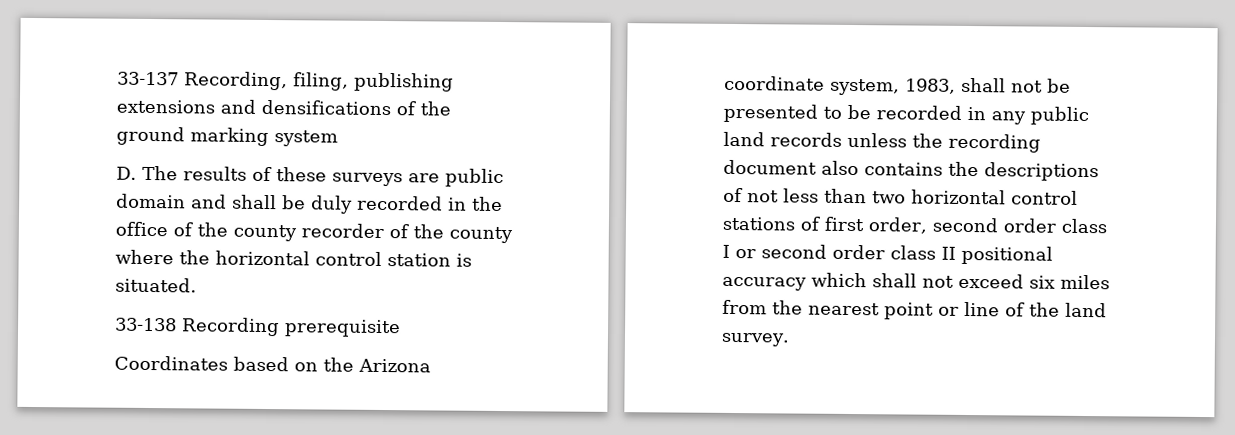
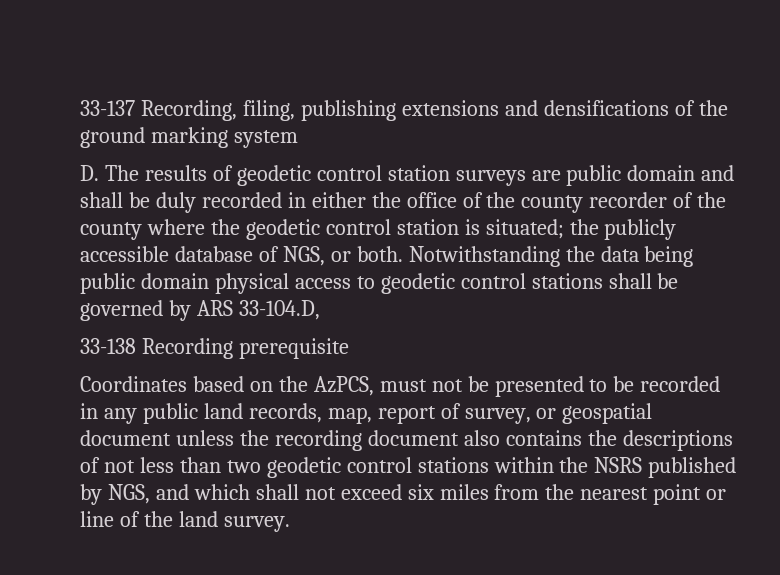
- D. The results of these surveys are public domain and shall be duly recorded in the office of the county recorder of the county where the horizontal control station is situated.
+ D. The results of geodetic control station surveys are public domain and shall be duly recorded in either the office of the county recorder of the county where the geodetic control station is situated; the publicly accessible database of NGS, or both. Notwithstanding the data being public domain physical access to geodetic control stations shall be governed by ARS 33-104.D,
- Coordinates based on the Arizona coordinate system, 1983, shall not be presented to be recorded in any public land records unless the recording document also contains the descriptions of not less than two horizontal control stations of first order, second order class I or second order class II positional accuracy which shall not exceed six miles from the nearest point or line of the land survey.
+ Coordinates based on the AzPCS, must not be presented to be recorded in any public land records, map, report of survey, or geospatial document unless the recording document also contains the descriptions of not less than two geodetic control stations within the NSRS published by NGS, and which shall not exceed six miles from the nearest point or line of the land survey.

